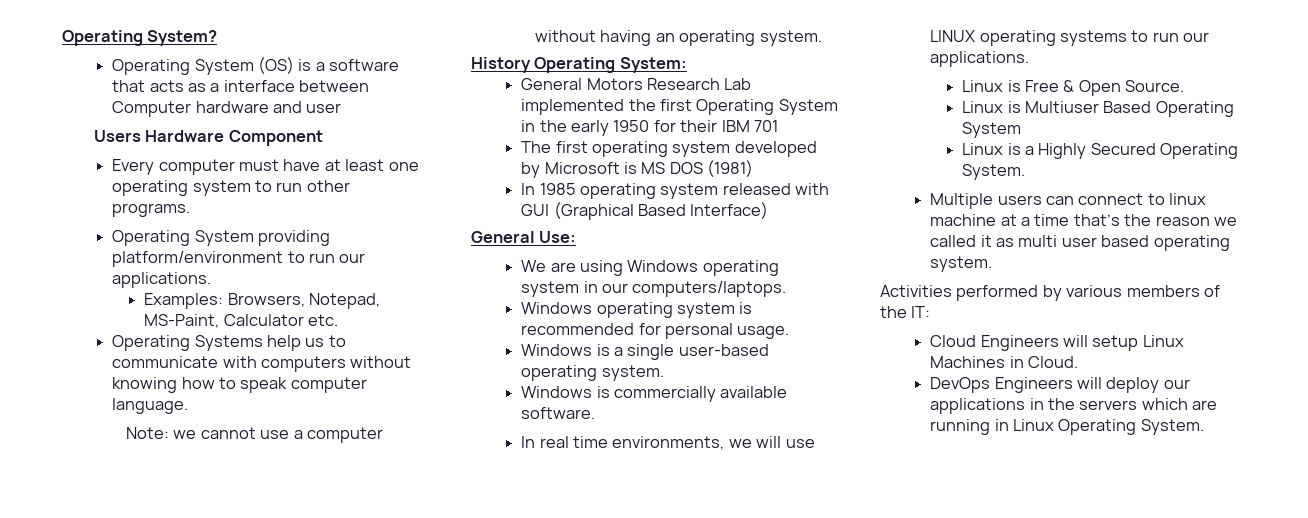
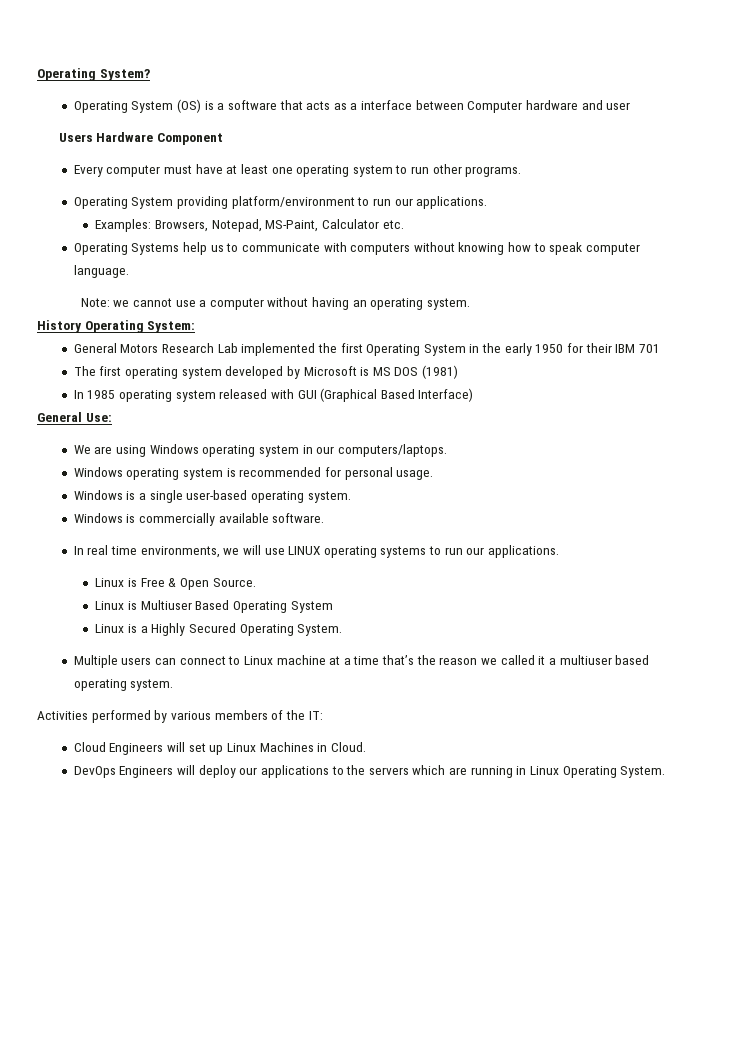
- Multiple users can connect to linux machine at a time that’s the reason we called it as multi user based operating system.
+ Multiple users can connect to Linux machine at a time that’s the reason we called it a multiuser based operating system.
- Cloud Engineers will setup Linux Machines in Cloud.
+ Cloud Engineers will set up Linux Machines in Cloud.
- DevOps Engineers will deploy our applications in the servers which are running in Linux Operating System.
+ DevOps Engineers will deploy our applications to the servers which are running in Linux Operating System.

